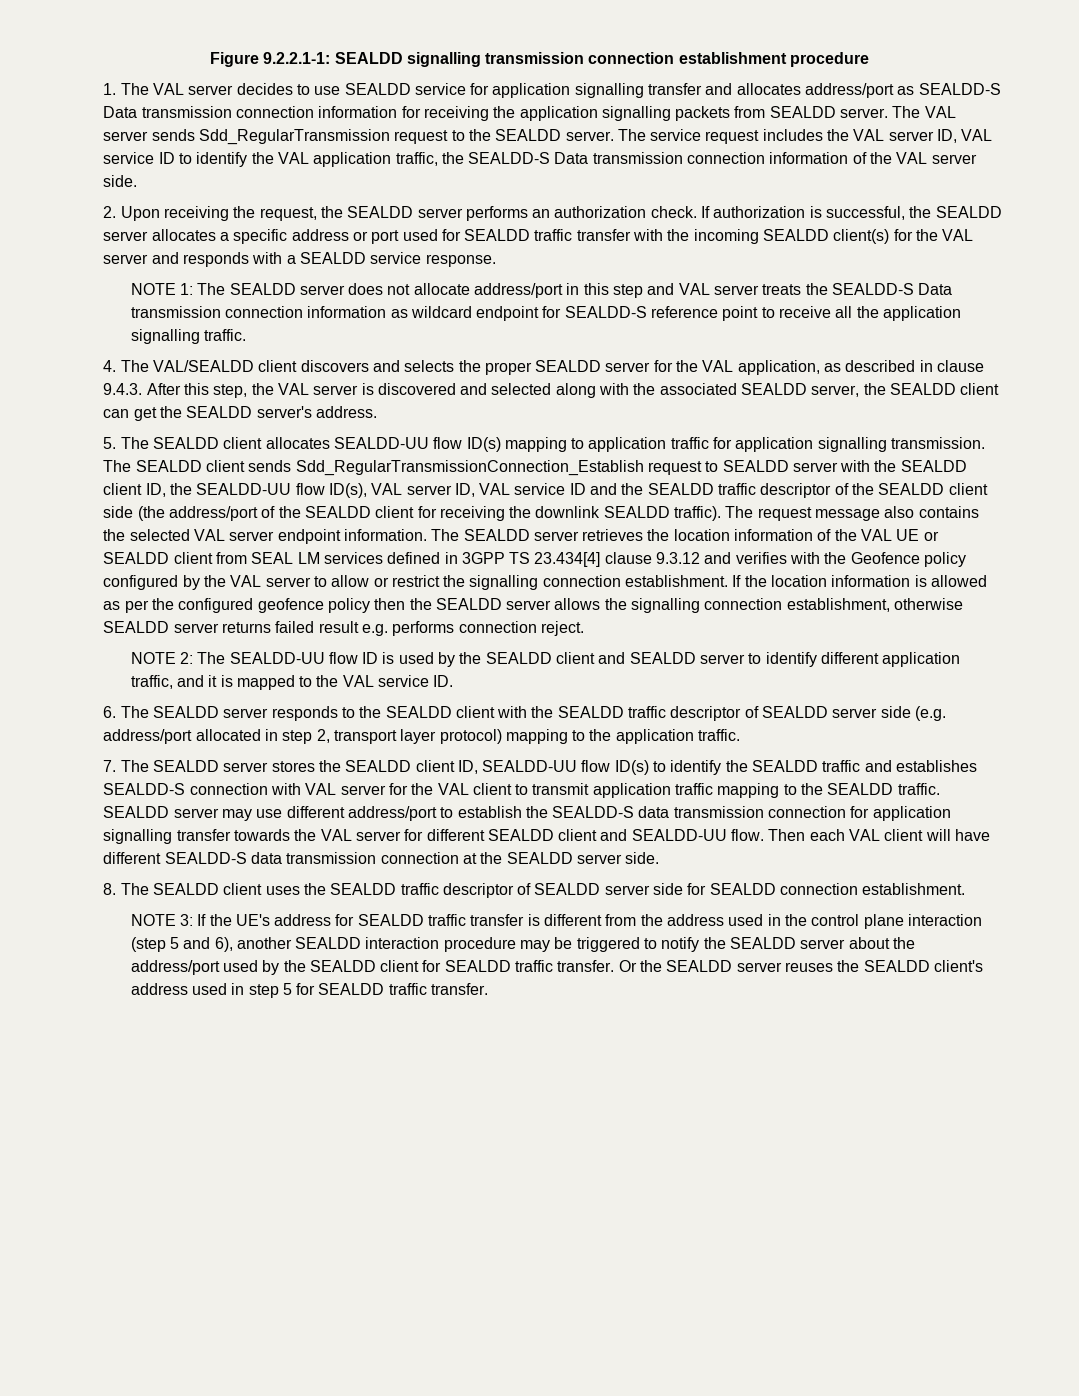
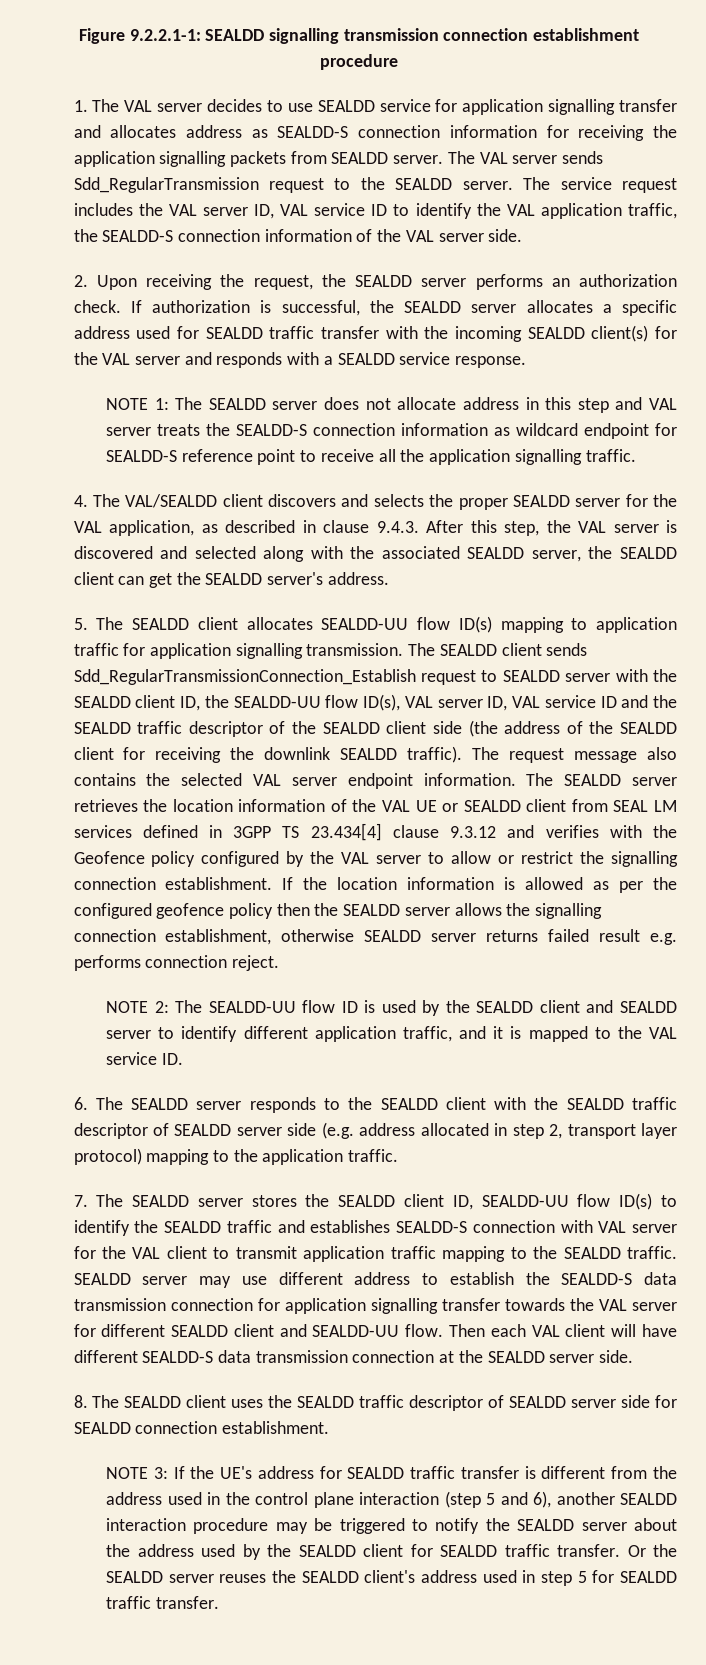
- 1. The VAL server decides to use SEALDD service for application signalling transfer and allocates address/port as SEALDD-S Data transmission connection information for receiving the application signalling packets from SEALDD server.
+ 1. The VAL server decides to use SEALDD service for application signalling transfer and allocates address as SEALDD-S connection information for receiving the application signalling packets from SEALDD server.
- The service request includes the VAL server ID, VAL service ID to identify the VAL application traffic, the SEALDD-S Data transmission connection information of the VAL server side.
+ The service request includes the VAL server ID, VAL service ID to identify the VAL application traffic, the SEALDD-S connection information of the VAL server side.
- If authorization is successful, the SEALDD server allocates a specific address or port used for SEALDD traffic transfer with the incoming SEALDD client(s) for the VAL server and responds with a SEALDD service response.
+ If authorization is successful, the SEALDD server allocates a specific address used for SEALDD traffic transfer with the incoming SEALDD client(s) for the VAL server and responds with a SEALDD service response.
- NOTE 1: The SEALDD server does not allocate address/port in this step and VAL server treats the SEALDD-S Data transmission connection information as wildcard endpoint for SEALDD-S reference point to receive all the application signalling traffic.
+ NOTE 1: The SEALDD server does not allocate address in this step and VAL server treats the SEALDD-S connection information as wildcard endpoint for SEALDD-S reference point to receive all the application signalling traffic.
- The SEALDD client sends Sdd_RegularTransmissionConnection_Establish request to SEALDD server with the SEALDD client ID, the SEALDD-UU flow ID(s), VAL server ID, VAL service ID and the SEALDD traffic descriptor of the SEALDD client side (the address/port of the SEALDD client for receiving the downlink SEALDD traffic).
+ The SEALDD client sends Sdd_RegularTransmissionConnection_Establish request to SEALDD server with the SEALDD client ID, the SEALDD-UU flow ID(s), VAL server ID, VAL service ID and the SEALDD traffic descriptor of the SEALDD client side (the address of the SEALDD client for receiving the downlink SEALDD traffic).
- 6. The SEALDD server responds to the SEALDD client with the SEALDD traffic descriptor of SEALDD server side (e.g. address/port allocated in step 2, transport layer protocol) mapping to the application traffic.
+ 6. The SEALDD server responds to the SEALDD client with the SEALDD traffic descriptor of SEALDD server side (e.g. address allocated in step 2, transport layer protocol) mapping to the application traffic.
- SEALDD server may use different address/port to establish the SEALDD-S data transmission connection for application signalling transfer towards the VAL server for different SEALDD client and SEALDD-UU flow.
+ SEALDD server may use different address to establish the SEALDD-S data transmission connection for application signalling transfer towards the VAL server for different SEALDD client and SEALDD-UU flow.
- NOTE 3: If the UE's address for SEALDD traffic transfer is different from the address used in the control plane interaction (step 5 and 6), another SEALDD interaction procedure may be triggered to notify the SEALDD server about the address/port used by the SEALDD client for SEALDD traffic transfer.
+ NOTE 3: If the UE's address for SEALDD traffic transfer is different from the address used in the control plane interaction (step 5 and 6), another SEALDD interaction procedure may be triggered to notify the SEALDD server about the address used by the SEALDD client for SEALDD traffic transfer.

